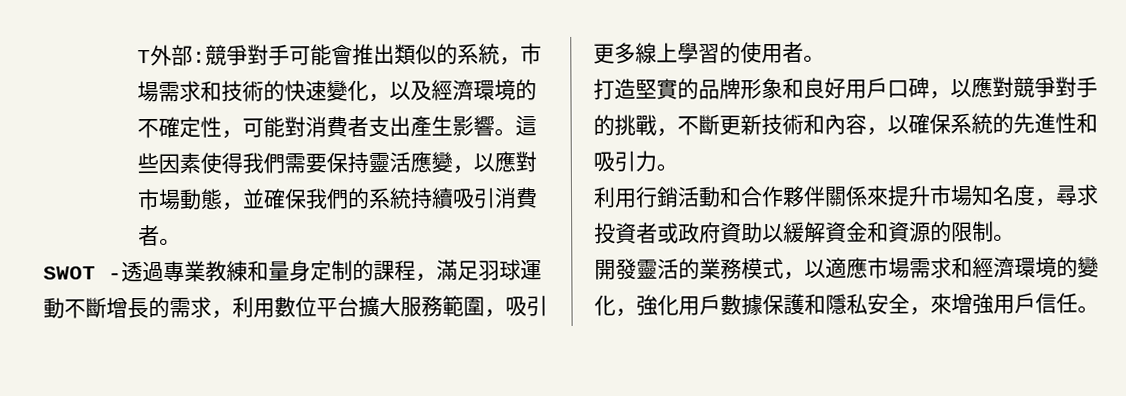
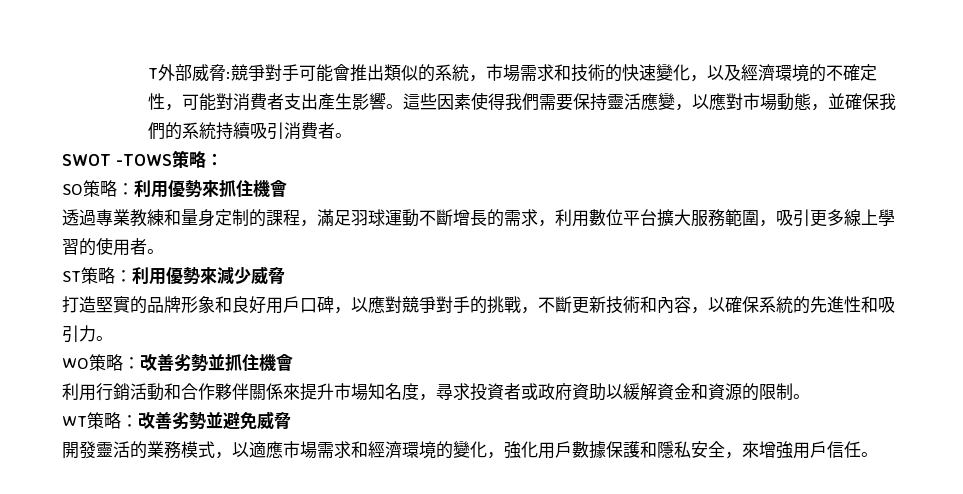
- T外部:競爭對手可能會推出類似的系統，市場需求和技術的快速變化，以及經濟環境的不確定性，可能對消費者支出產生影響。
+ T外部威脅:競爭對手可能會推出類似的系統，市場需求和技術的快速變化，以及經濟環境的不確定性，可能對消費者支出產生影響。
- SWOT -透過專業教練和量身定制的課程，滿足羽球運動不斷增長的需求，利用數位平台擴大服務範圍，吸引更多線上學習的使用者。
+ SWOT -TOWS策略：
+ SO策略：利用優勢來抓住機會
+ 透過專業教練和量身定制的課程，滿足羽球運動不斷增長的需求，利用數位平台擴大服務範圍，吸引更多線上學習的使用者。
+ ST策略：利用優勢來減少威脅
+ WO策略：改善劣勢並抓住機會
+ WT策略：改善劣勢並避免威脅

